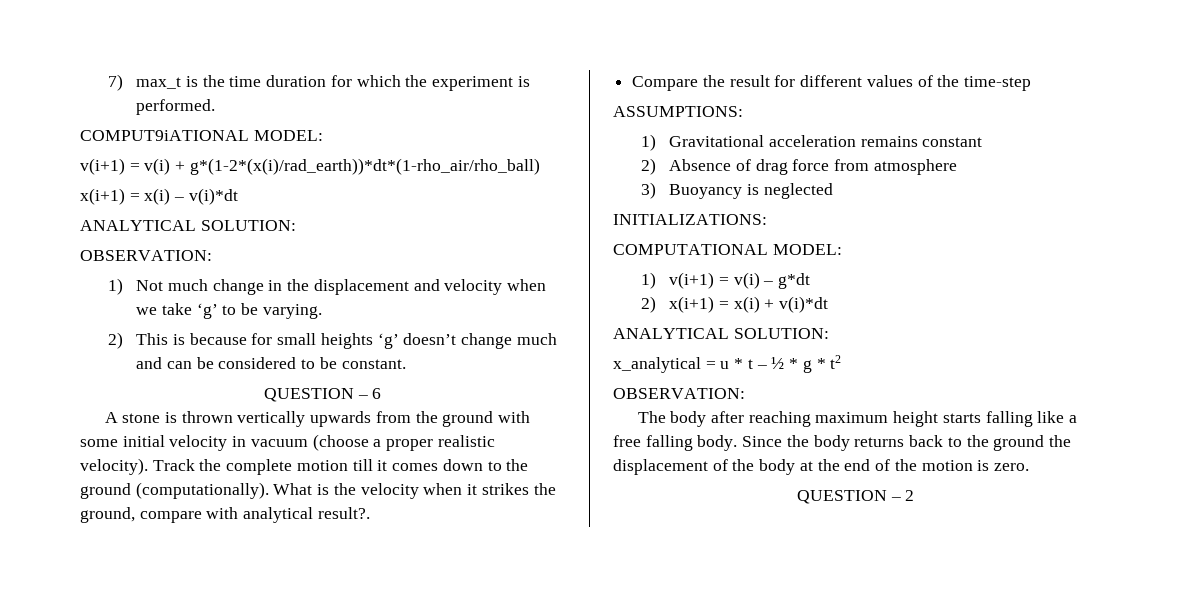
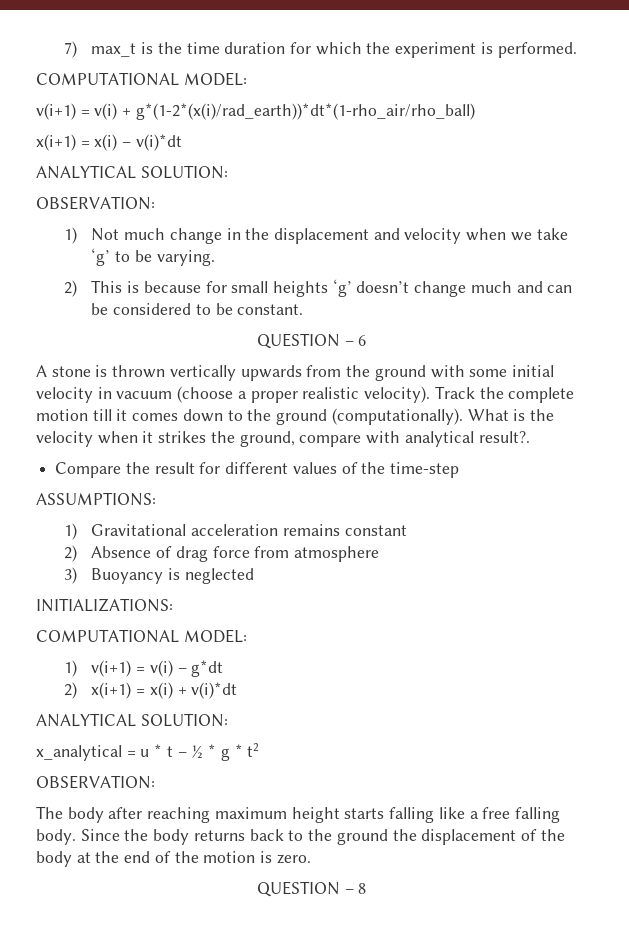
  7) max_t is the time duration for which the experiment is performed.
- COMPUT9iATIONAL MODEL:
+ COMPUTATIONAL MODEL:
- QUESTION – 2
+ QUESTION – 8

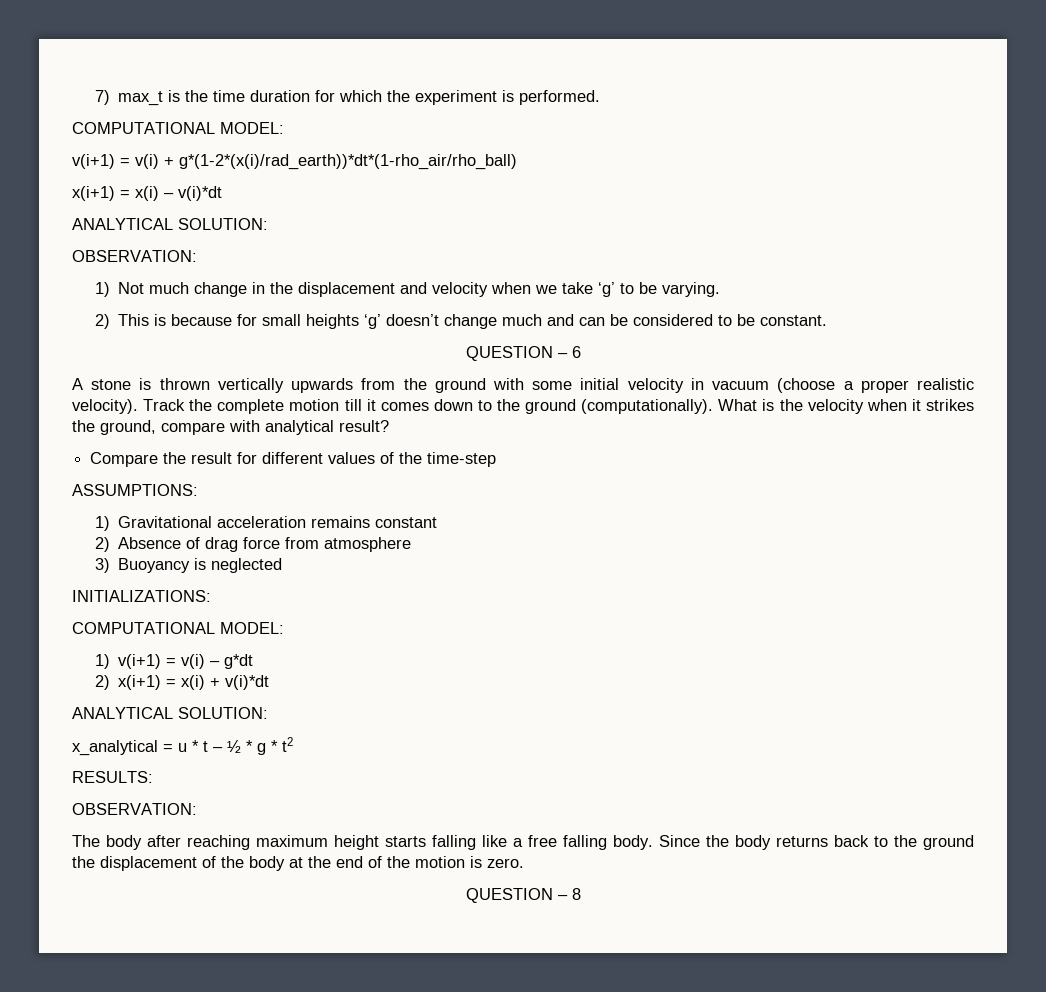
- What is the velocity when it strikes the ground, compare with analytical result?.
+ What is the velocity when it strikes the ground, compare with analytical result?
+ RESULTS:

